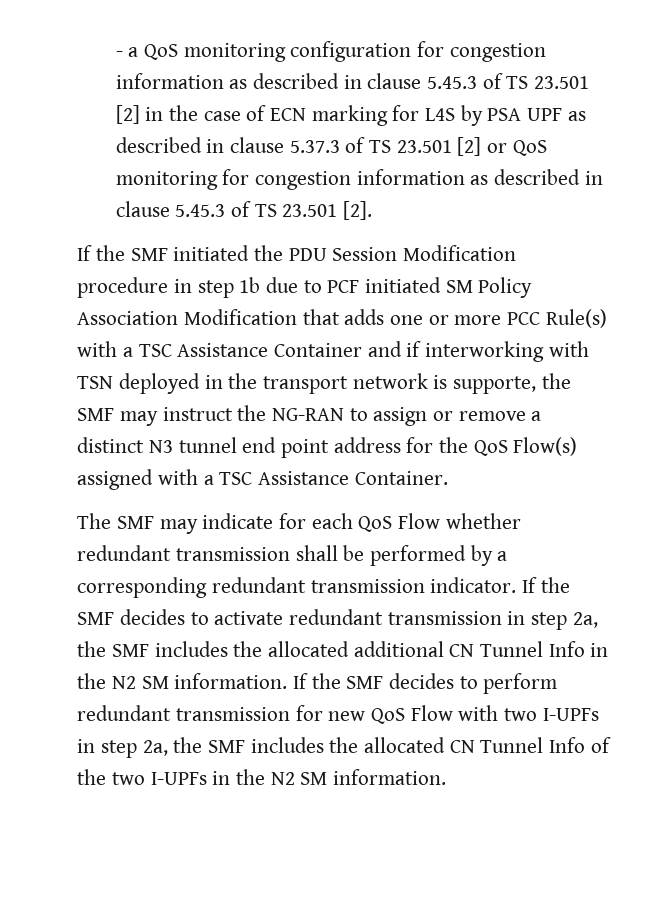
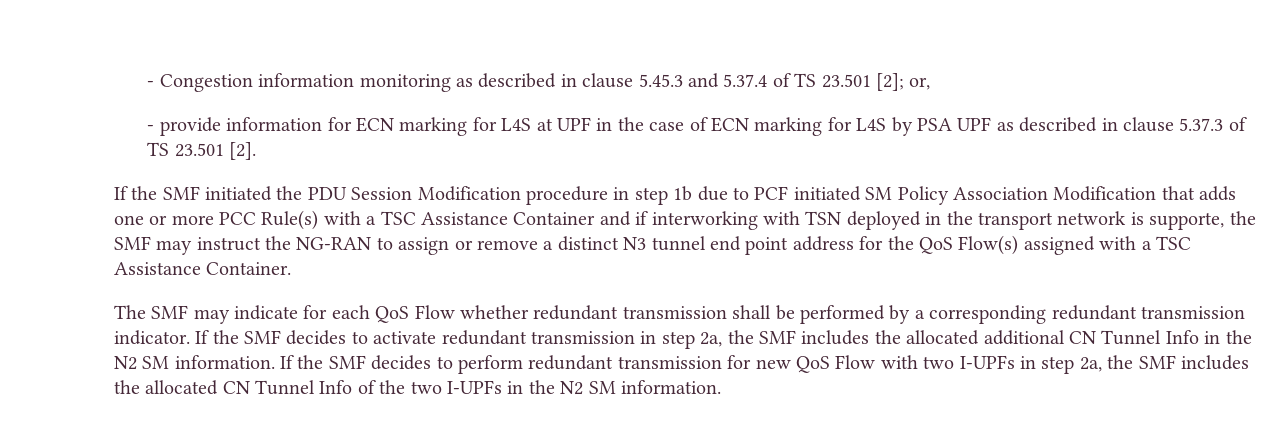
- - a QoS monitoring configuration for congestion information as described in clause 5.45.3 of TS 23.501 [2] in the case of ECN marking for L4S by PSA UPF as described in clause 5.37.3 of TS 23.501 [2] or QoS monitoring for congestion information as described in clause 5.45.3 of TS 23.501 [2].
+ - Congestion information monitoring as described in clause 5.45.3 and 5.37.4 of TS 23.501 [2]; or,
+ - provide information for ECN marking for L4S at UPF in the case of ECN marking for L4S by PSA UPF as described in clause 5.37.3 of TS 23.501 [2].

